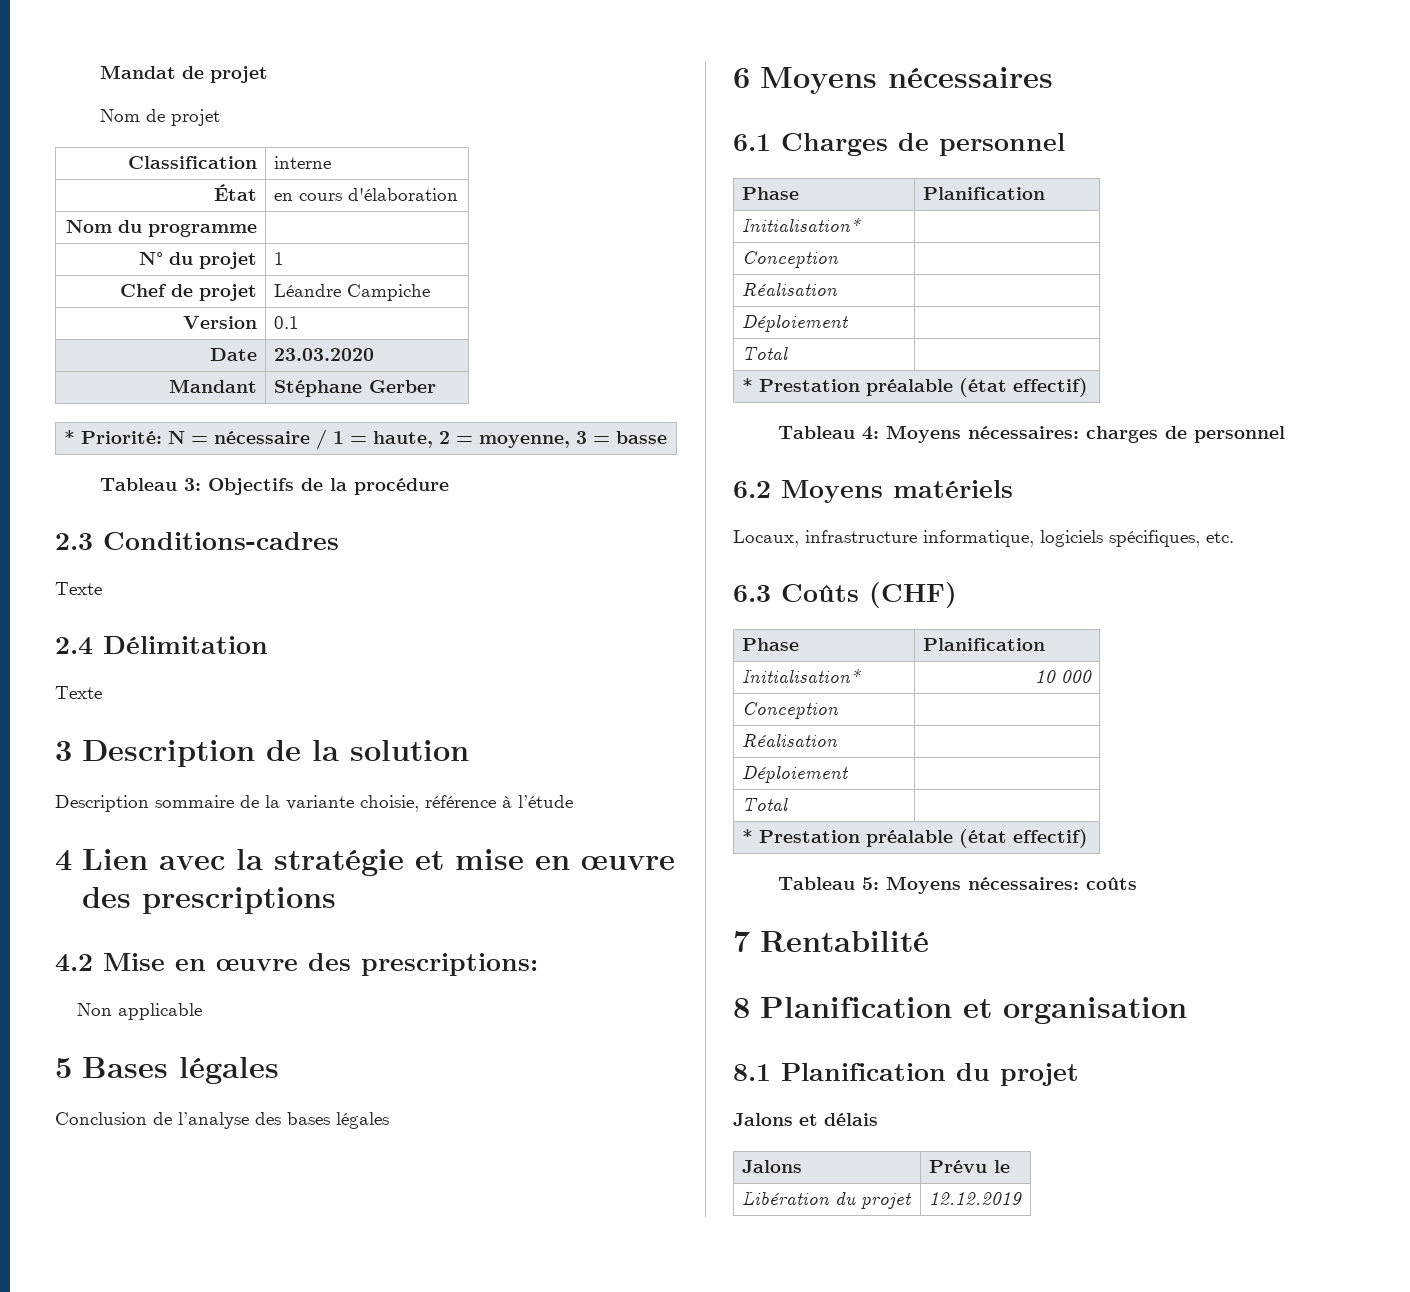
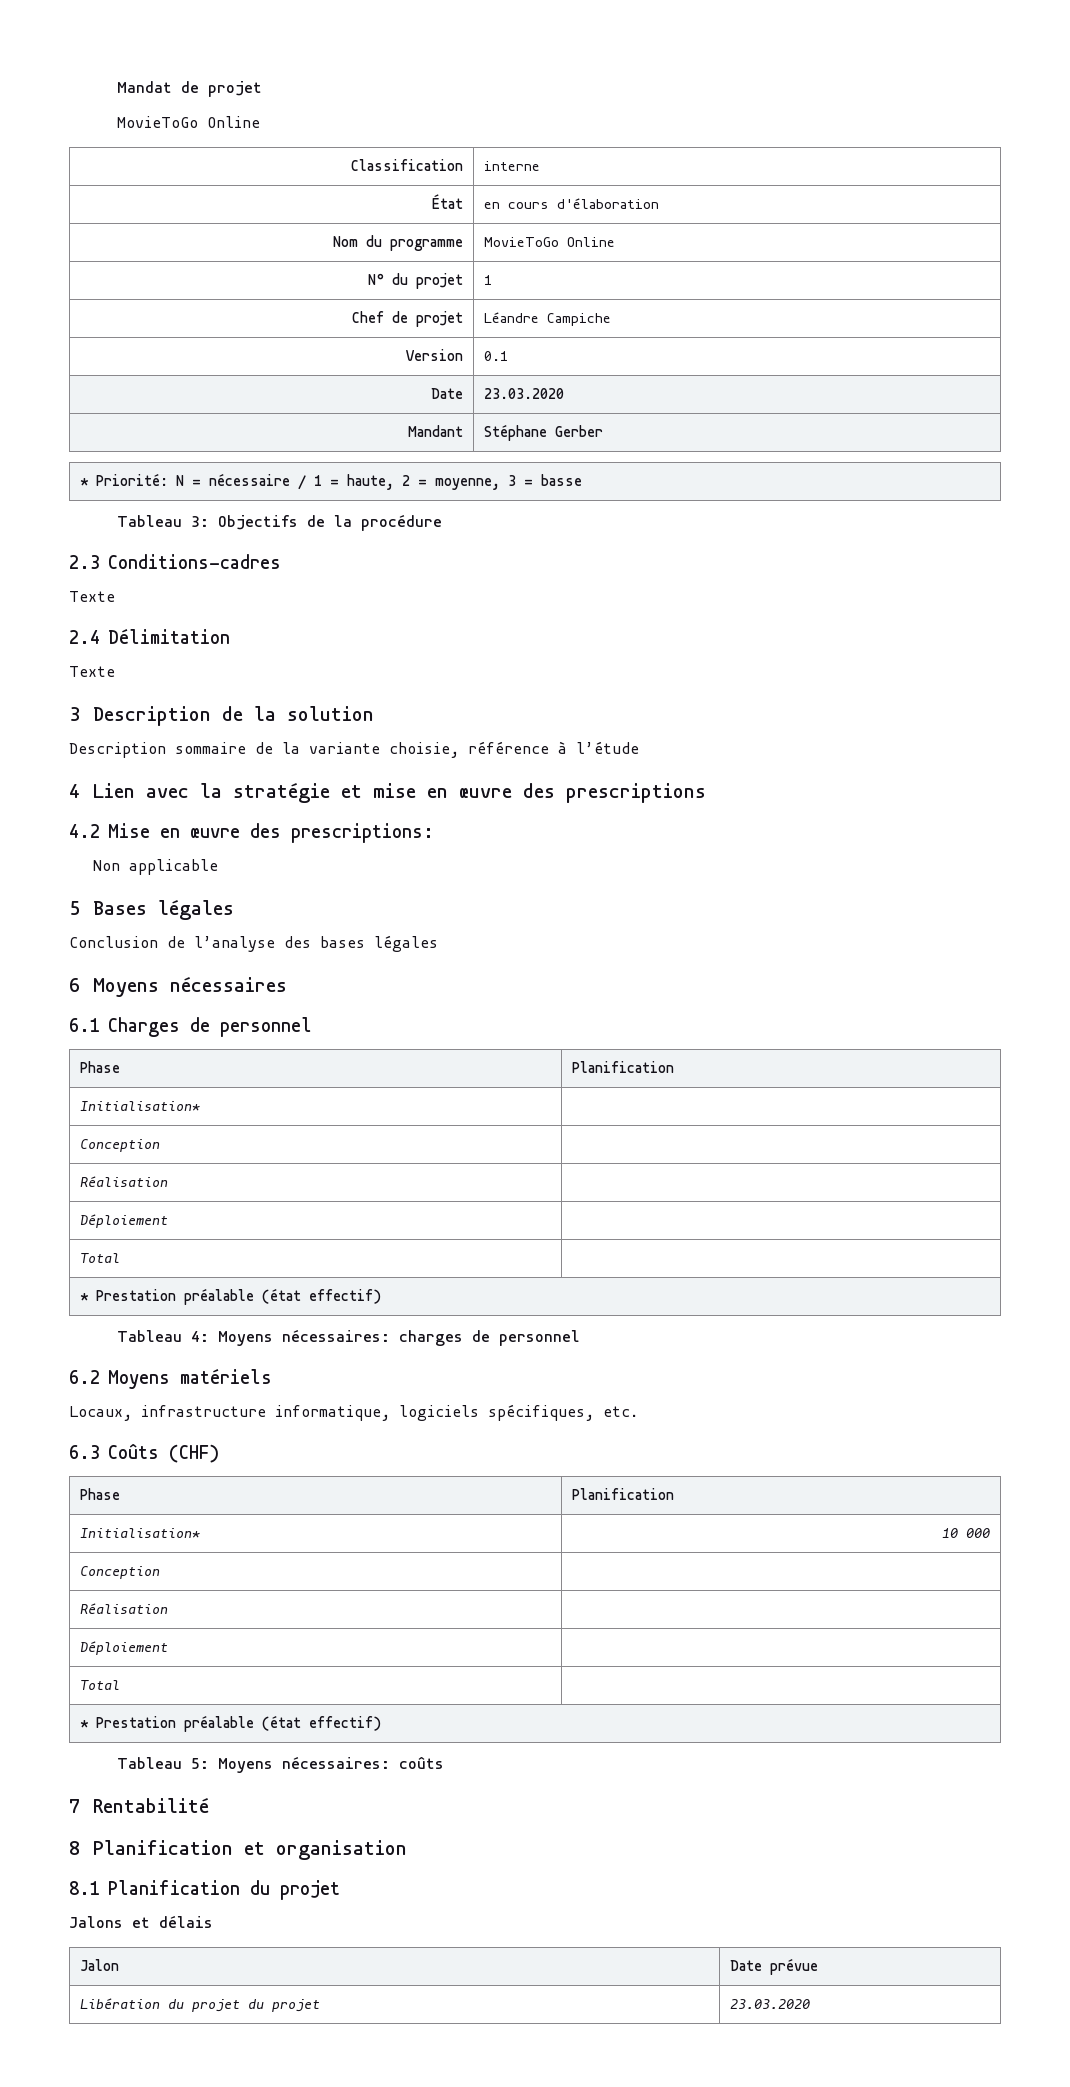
  Mandat de projet
- Nom de projet
+ MovieToGo Online
- Nom du programme |
+ Nom du programme | MovieToGo Online
- Jalons | Prévu le
+ Jalon | Date prévue
- Libération du projet | 12.12.2019
+ Libération du projet du projet | 23.03.2020

